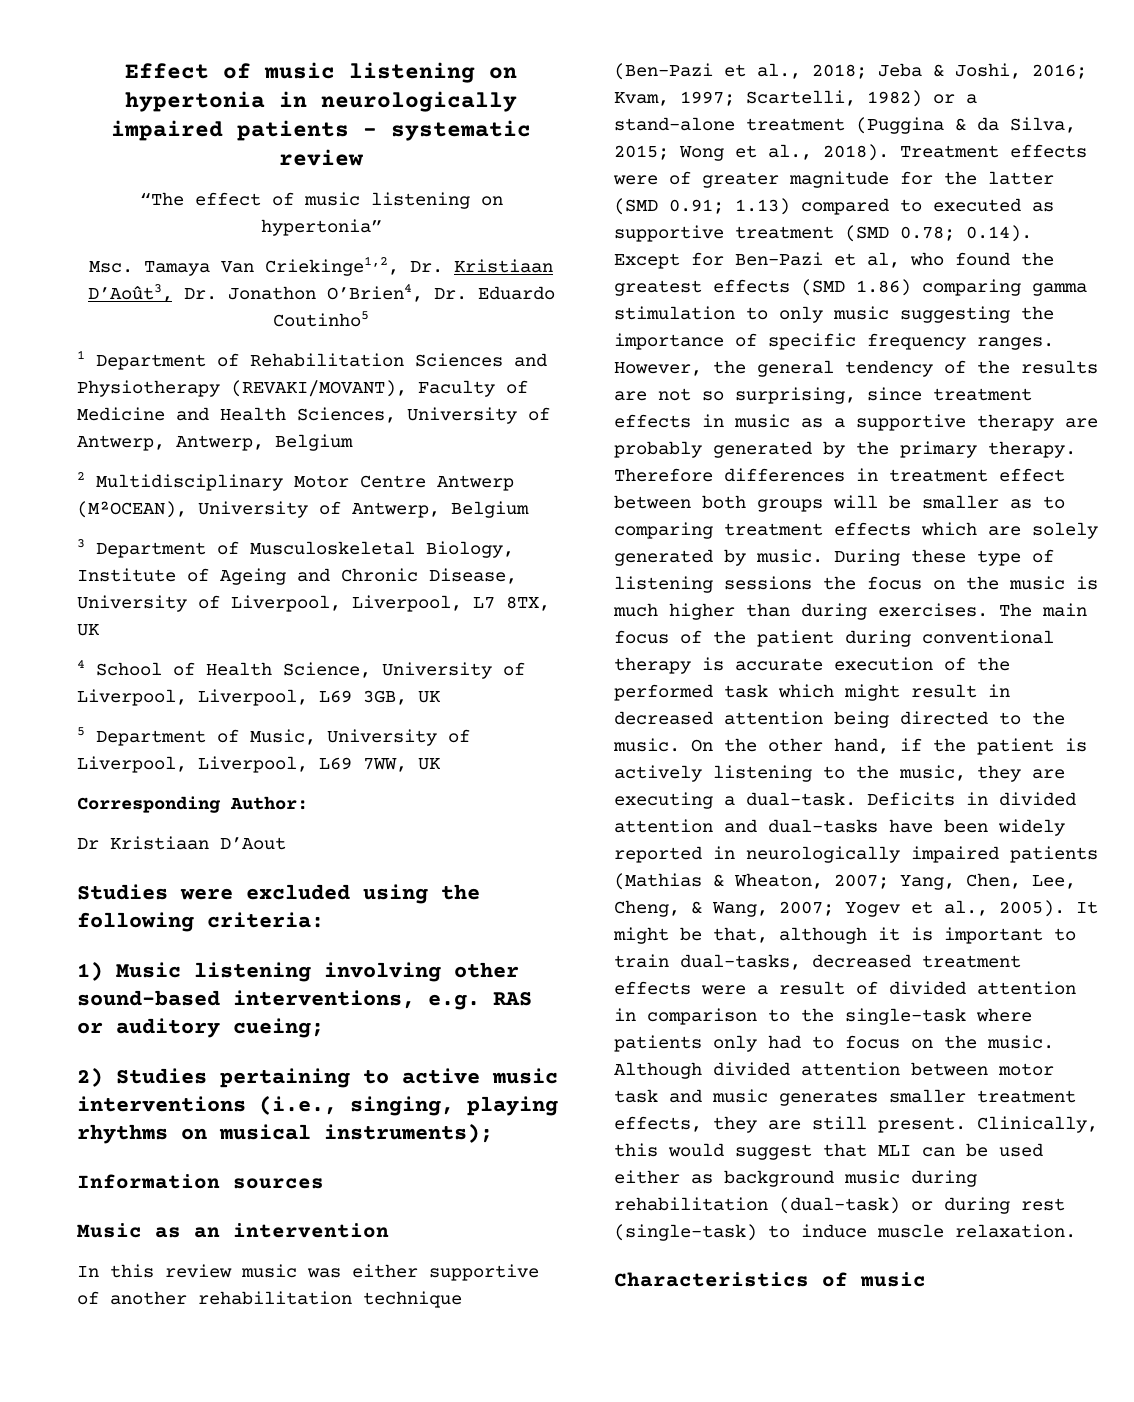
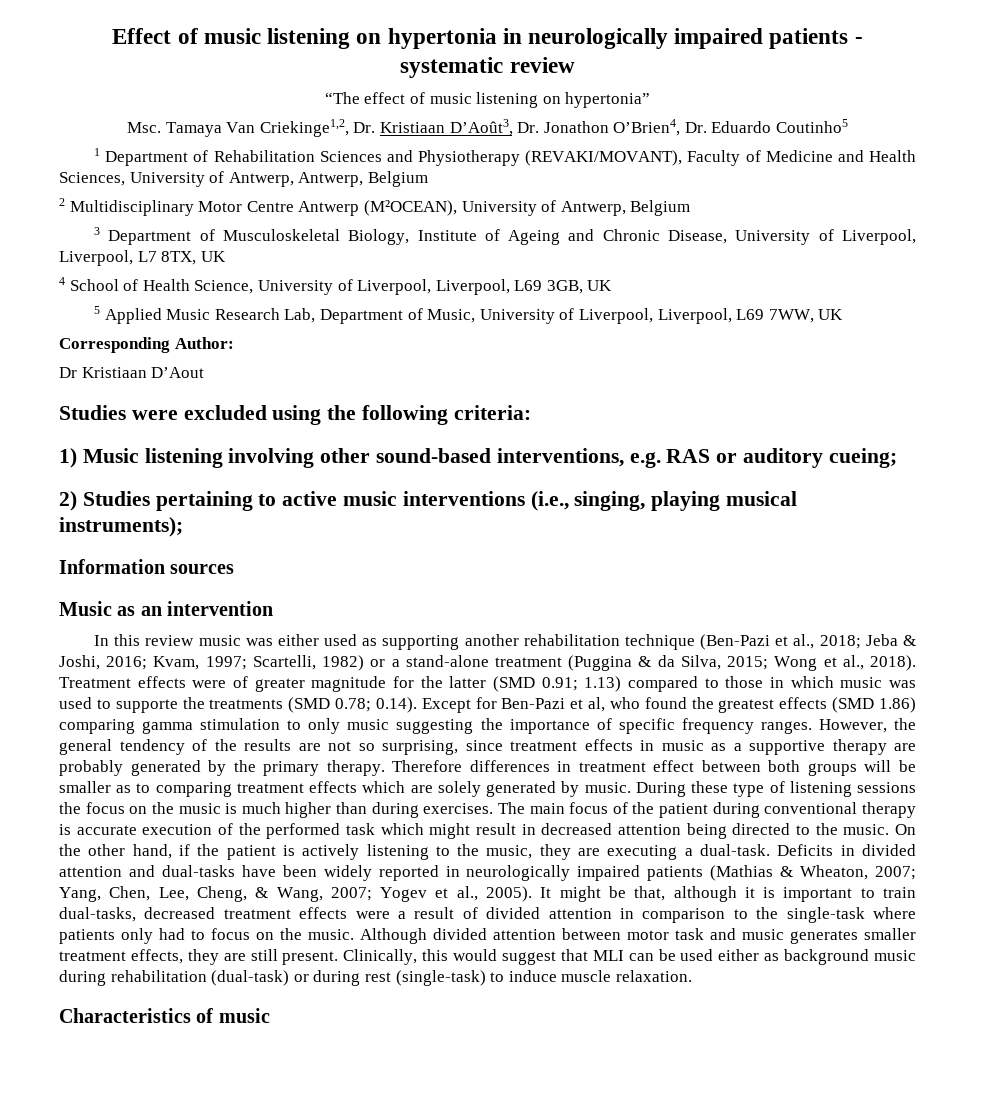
- 5 Department of Music, University of Liverpool, Liverpool, L69 7WW, UK
+ 5 Applied Music Research Lab, Department of Music, University of Liverpool, Liverpool, L69 7WW, UK
- 2) Studies pertaining to active music interventions (i.e., singing, playing rhythms on musical instruments);
+ 2) Studies pertaining to active music interventions (i.e., singing, playing musical instruments);
- In this review music was either supportive of another rehabilitation technique (Ben-Pazi et al., 2018; Jeba & Joshi, 2016; Kvam, 1997; Scartelli, 1982) or a stand-alone treatment (Puggina & da Silva, 2015; Wong et al., 2018).
+ In this review music was either used as supporting another rehabilitation technique (Ben-Pazi et al., 2018; Jeba & Joshi, 2016; Kvam, 1997; Scartelli, 1982) or a stand-alone treatment (Puggina & da Silva, 2015; Wong et al., 2018).
- Treatment effects were of greater magnitude for the latter (SMD 0.91; 1.13) compared to executed as supportive treatment (SMD 0.78; 0.14). Except for Ben-Pazi et al, who found the greatest effects (SMD 1.86) comparing gamma stimulation to only music suggesting the importance of specific frequency ranges.
+ Treatment effects were of greater magnitude for the latter (SMD 0.91; 1.13) compared to those in which music was used to supporte the treatments (SMD 0.78; 0.14). Except for Ben-Pazi et al, who found the greatest effects (SMD 1.86) comparing gamma stimulation to only music suggesting the importance of specific frequency ranges.

